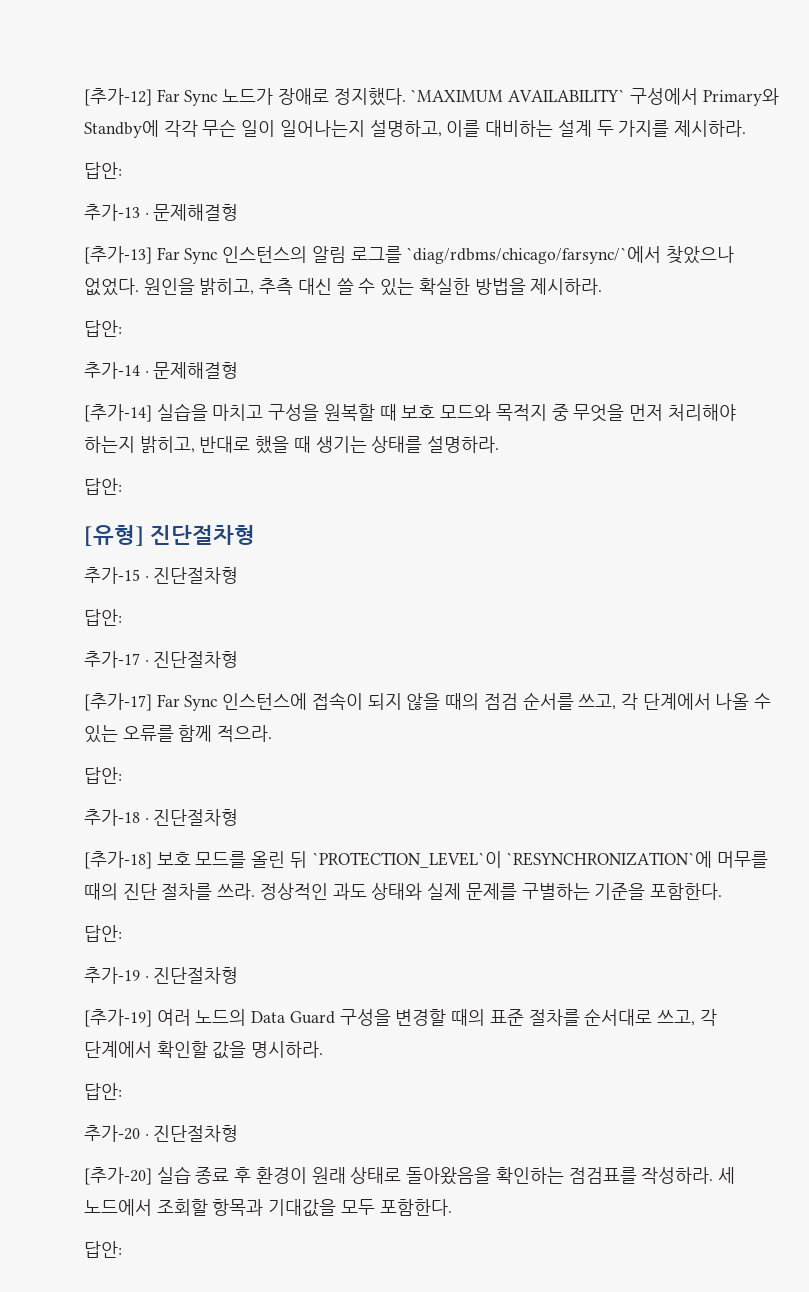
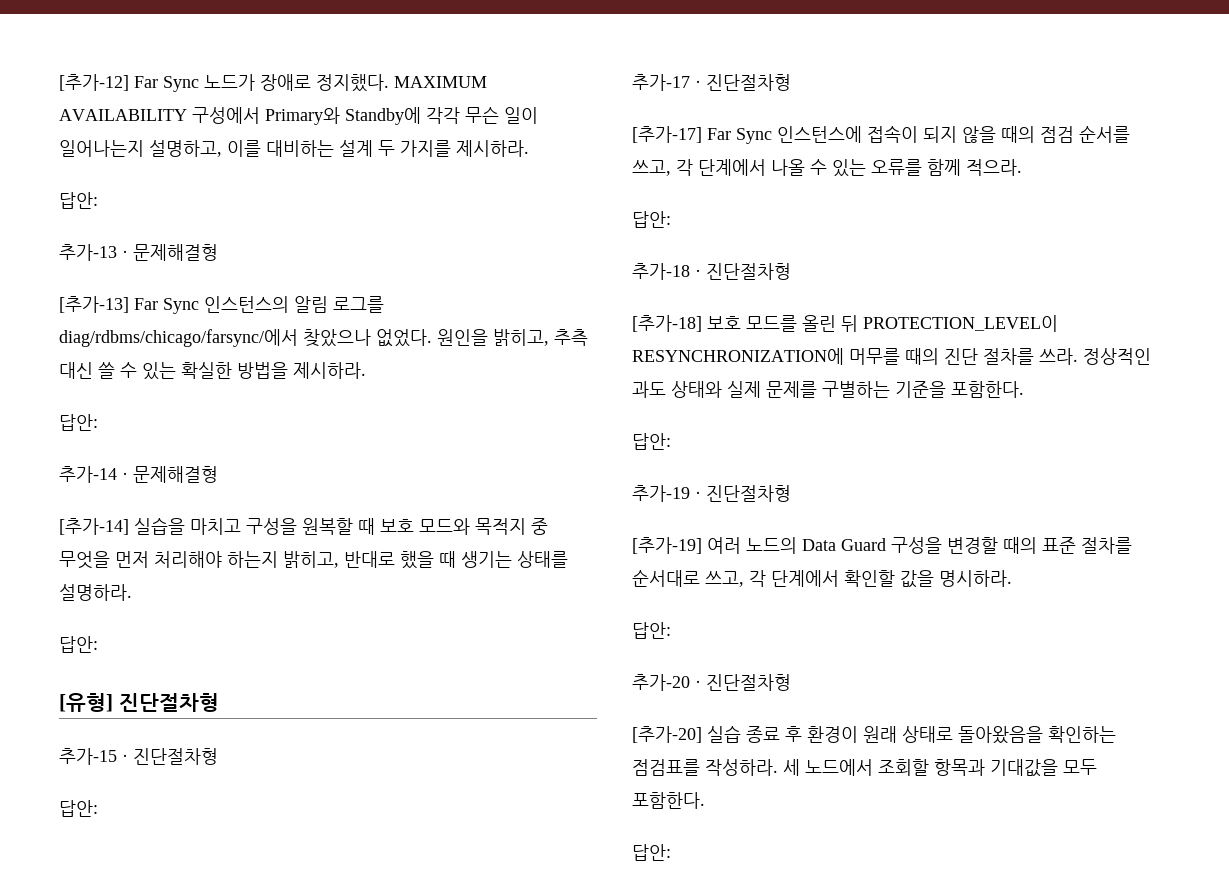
- `MAXIMUM AVAILABILITY` 구성에서 Primary와 Standby에 각각 무슨 일이 일어나는지 설명하고, 이를 대비하는 설계 두 가지를 제시하라.
+ MAXIMUM AVAILABILITY 구성에서 Primary와 Standby에 각각 무슨 일이 일어나는지 설명하고, 이를 대비하는 설계 두 가지를 제시하라.
- [추가-13] Far Sync 인스턴스의 알림 로그를 `diag/rdbms/chicago/farsync/`에서 찾았으나 없었다.
+ [추가-13] Far Sync 인스턴스의 알림 로그를 diag/rdbms/chicago/farsync/에서 찾았으나 없었다.
- [추가-18] 보호 모드를 올린 뒤 `PROTECTION_LEVEL`이 `RESYNCHRONIZATION`에 머무를 때의 진단 절차를 쓰라.
+ [추가-18] 보호 모드를 올린 뒤 PROTECTION_LEVEL이 RESYNCHRONIZATION에 머무를 때의 진단 절차를 쓰라.

